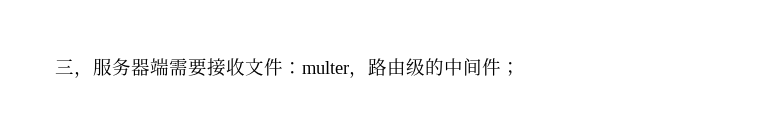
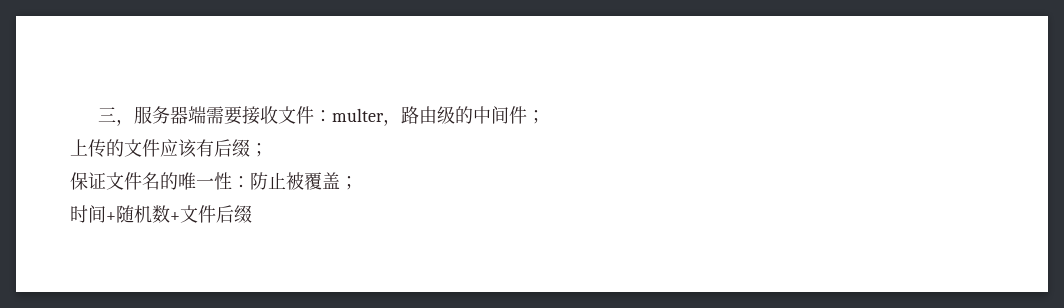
+ 上传的文件应该有后缀；
+ 保证文件名的唯一性：防止被覆盖；
+ 时间+随机数+文件后缀

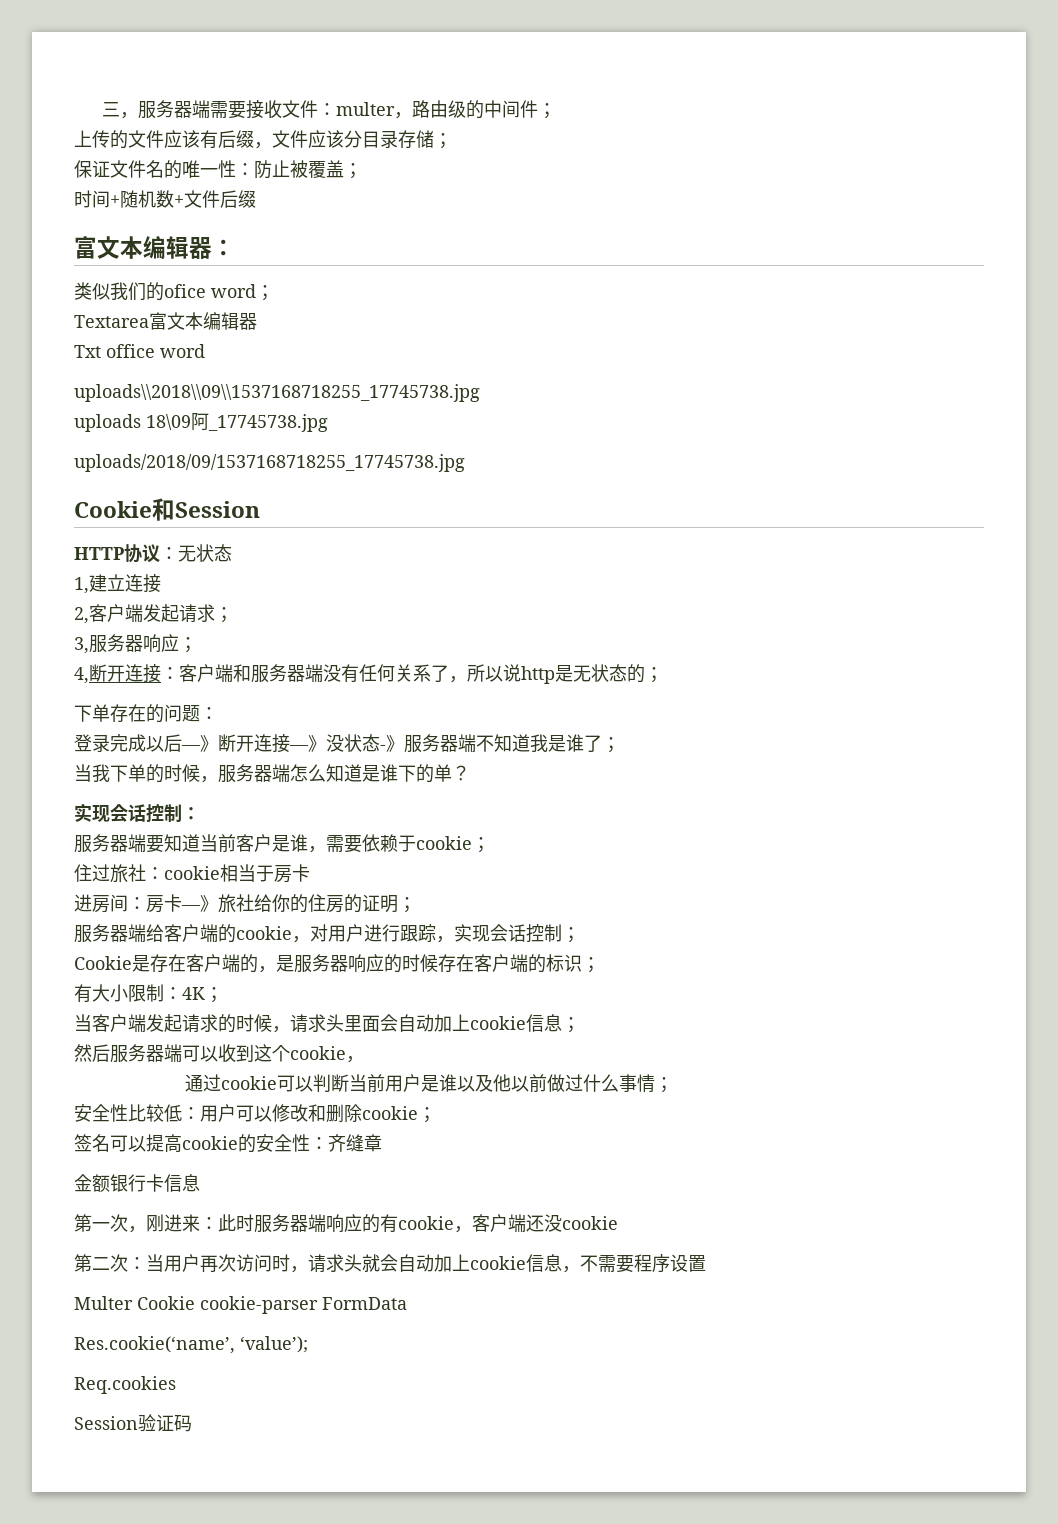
- 上传的文件应该有后缀；
+ 上传的文件应该有后缀，文件应该分目录存储；
+ 富文本编辑器：
+ 类似我们的ofice word；
+ Textarea富文本编辑器
+ Txt office word
+ uploads\\2018\\09\\1537168718255_17745738.jpg
+ uploads 18\09阿_17745738.jpg
+ uploads/2018/09/1537168718255_17745738.jpg
+ Cookie和Session
+ HTTP协议：无状态
+ 1,建立连接
+ 2,客户端发起请求；
+ 3,服务器响应；
+ 4,断开连接：客户端和服务器端没有任何关系了，所以说http是无状态的；
+ 下单存在的问题：
+ 登录完成以后—》断开连接—》没状态-》服务器端不知道我是谁了；
+ 当我下单的时候，服务器端怎么知道是谁下的单？
+ 实现会话控制：
+ 服务器端要知道当前客户是谁，需要依赖于cookie；
+ 住过旅社：cookie相当于房卡
+ 进房间：房卡—》旅社给你的住房的证明；
+ 服务器端给客户端的cookie，对用户进行跟踪，实现会话控制；
+ Cookie是存在客户端的，是服务器响应的时候存在客户端的标识；
+ 有大小限制：4K；
+ 当客户端发起请求的时候，请求头里面会自动加上cookie信息；
+ 然后服务器端可以收到这个cookie，
+ 通过cookie可以判断当前用户是谁以及他以前做过什么事情；
+ 安全性比较低：用户可以修改和删除cookie；
+ 签名可以提高cookie的安全性：齐缝章
+ 金额银行卡信息
+ 第一次，刚进来：此时服务器端响应的有cookie，客户端还没cookie
+ 第二次：当用户再次访问时，请求头就会自动加上cookie信息，不需要程序设置
+ Multer Cookie cookie-parser FormData
+ Res.cookie(‘name’, ‘value’);
+ Req.cookies
+ Session验证码

